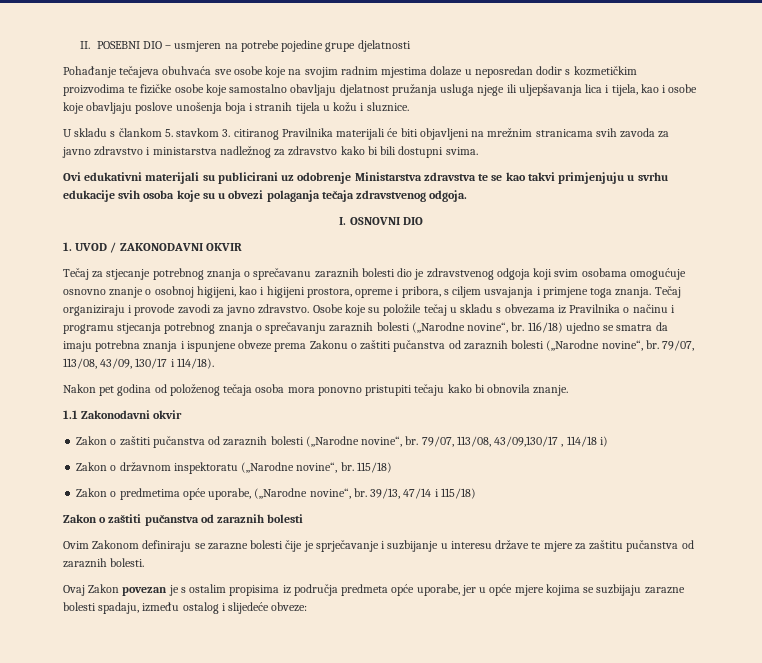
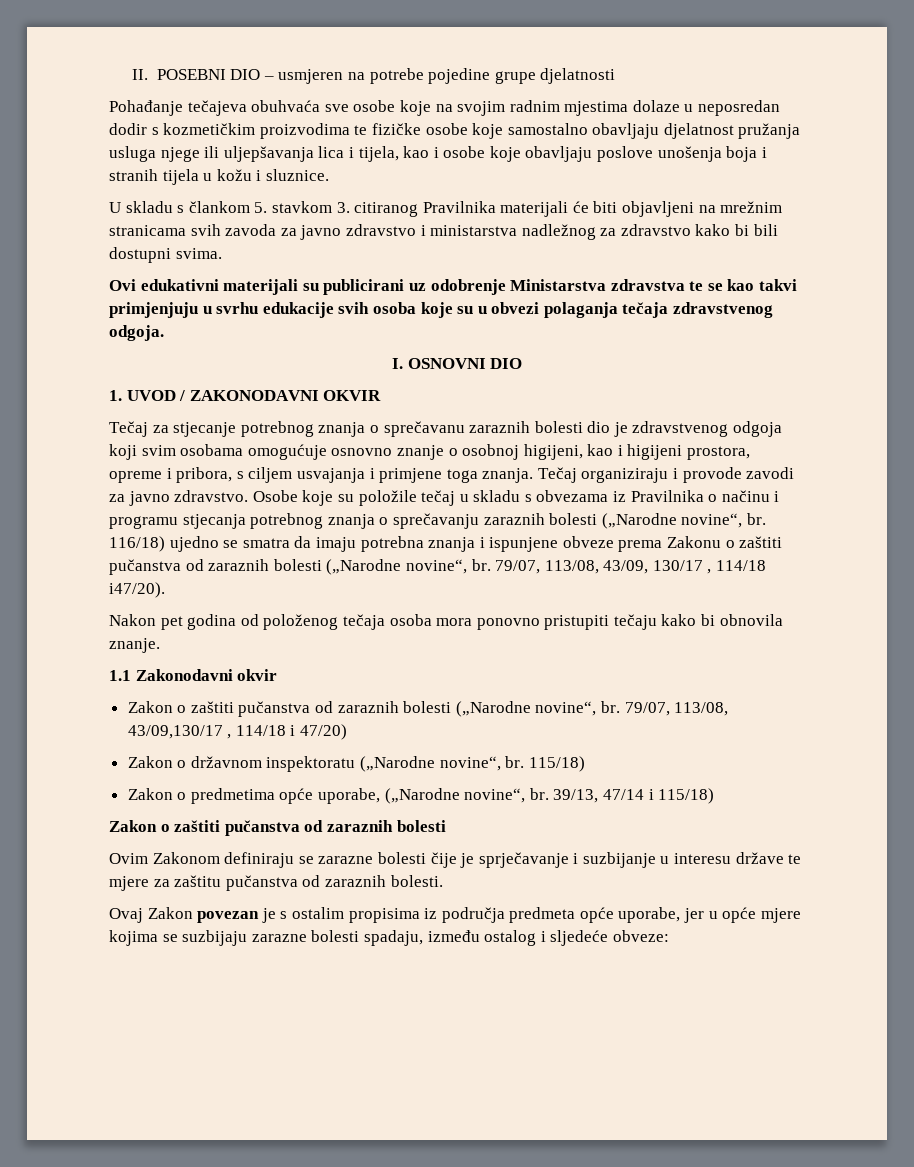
- 79/07, 113/08, 43/09, 130/17 i 114/18).
+ 79/07, 113/08, 43/09, 130/17 , 114/18 i47/20).
- 79/07, 113/08, 43/09,130/17 , 114/18 i)
+ 79/07, 113/08, 43/09,130/17 , 114/18 i 47/20)
- Ovaj Zakon povezan je s ostalim propisima iz područja predmeta opće uporabe, jer u opće mjere kojima se suzbijaju zarazne bolesti spadaju, između ostalog i slijedeće obveze:
+ Ovaj Zakon povezan je s ostalim propisima iz područja predmeta opće uporabe, jer u opće mjere kojima se suzbijaju zarazne bolesti spadaju, između ostalog i sljedeće obveze:

